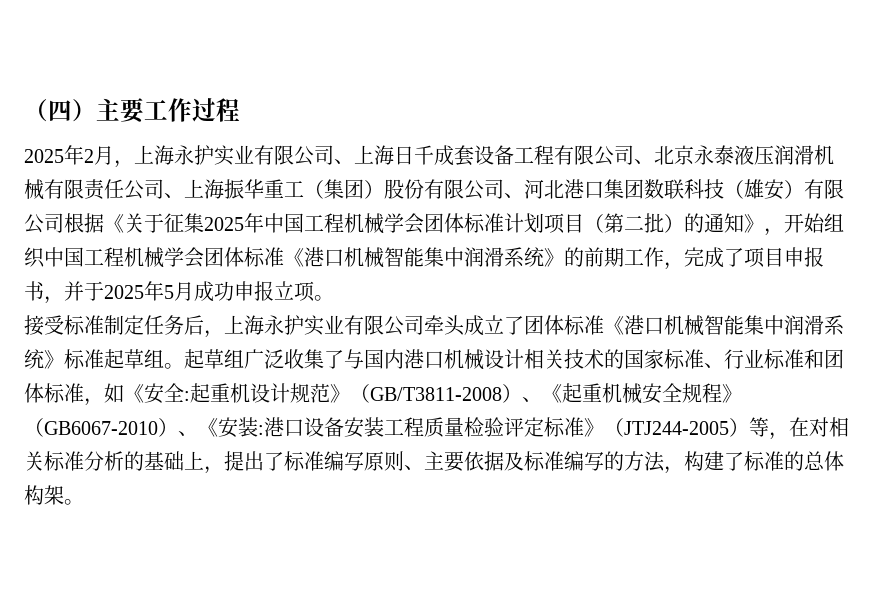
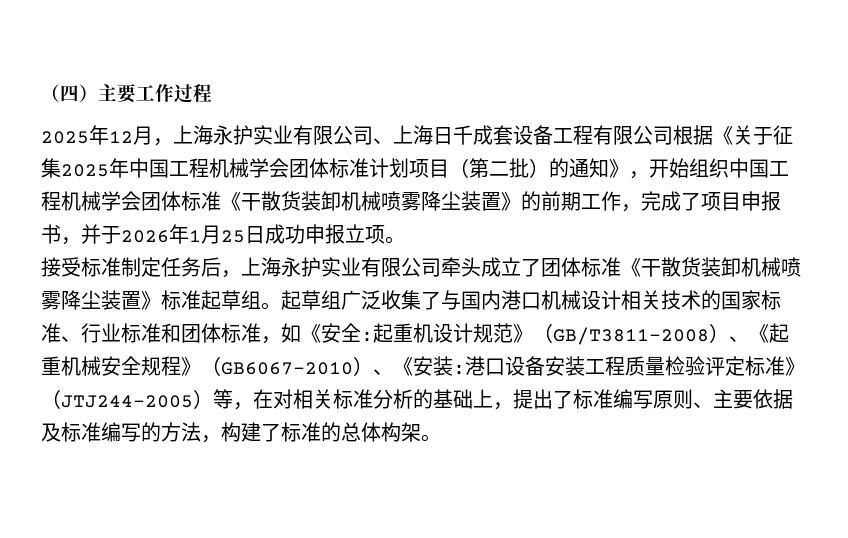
- 2025年2月，上海永护实业有限公司、上海日千成套设备工程有限公司、北京永泰液压润滑机械有限责任公司、上海振华重工（集团）股份有限公司、河北港口集团数联科技（雄安）有限公司根据《关于征集2025年中国工程机械学会团体标准计划项目（第二批）的通知》，开始组织中国工程机械学会团体标准《港口机械智能集中润滑系统》的前期工作，完成了项目申报书，并于2025年5月成功申报立项。
+ 2025年12月，上海永护实业有限公司、上海日千成套设备工程有限公司根据《关于征集2025年中国工程机械学会团体标准计划项目（第二批）的通知》，开始组织中国工程机械学会团体标准《干散货装卸机械喷雾降尘装置》的前期工作，完成了项目申报书，并于2026年1月25日成功申报立项。
- 接受标准制定任务后，上海永护实业有限公司牵头成立了团体标准《港口机械智能集中润滑系统》标准起草组。
+ 接受标准制定任务后，上海永护实业有限公司牵头成立了团体标准《干散货装卸机械喷雾降尘装置》标准起草组。

